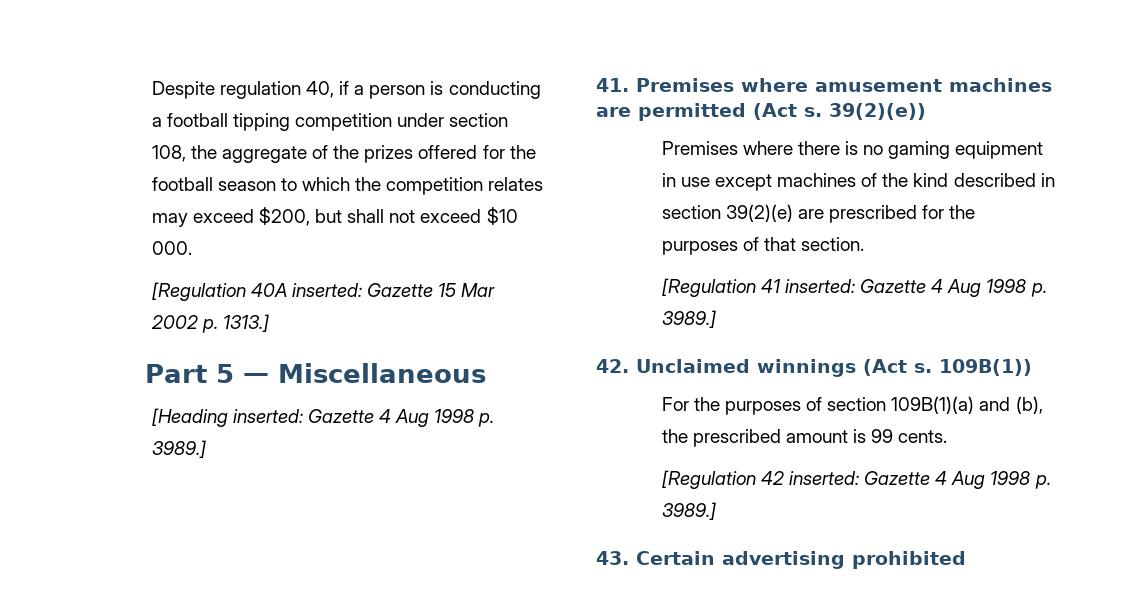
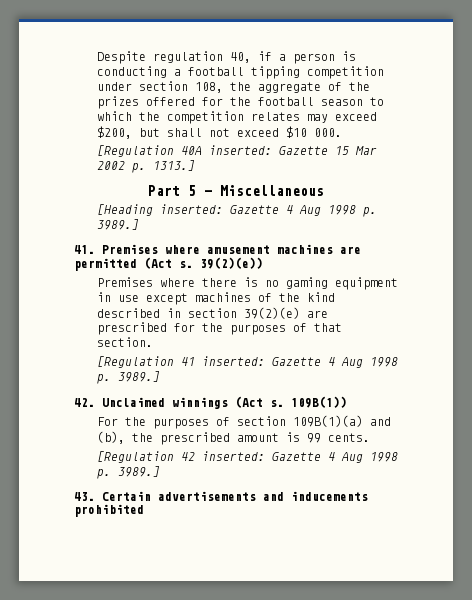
- 43. Certain advertising prohibited
+ 43. Certain advertisements and inducements prohibited

